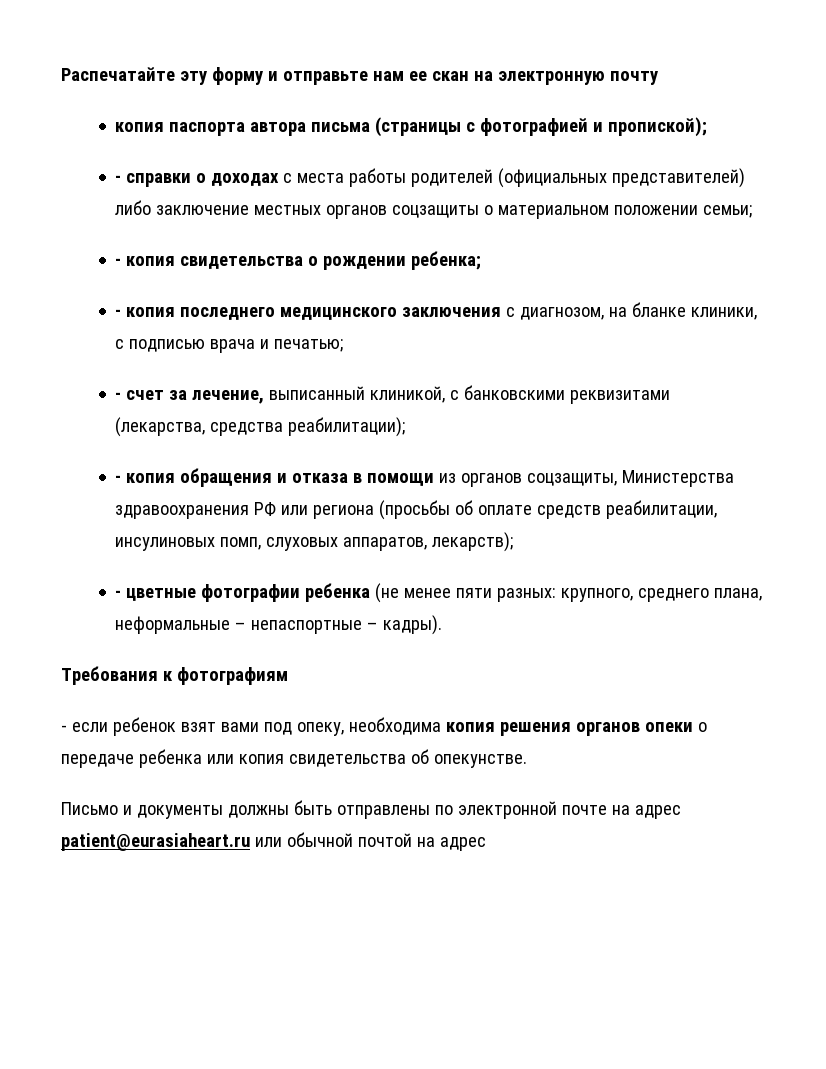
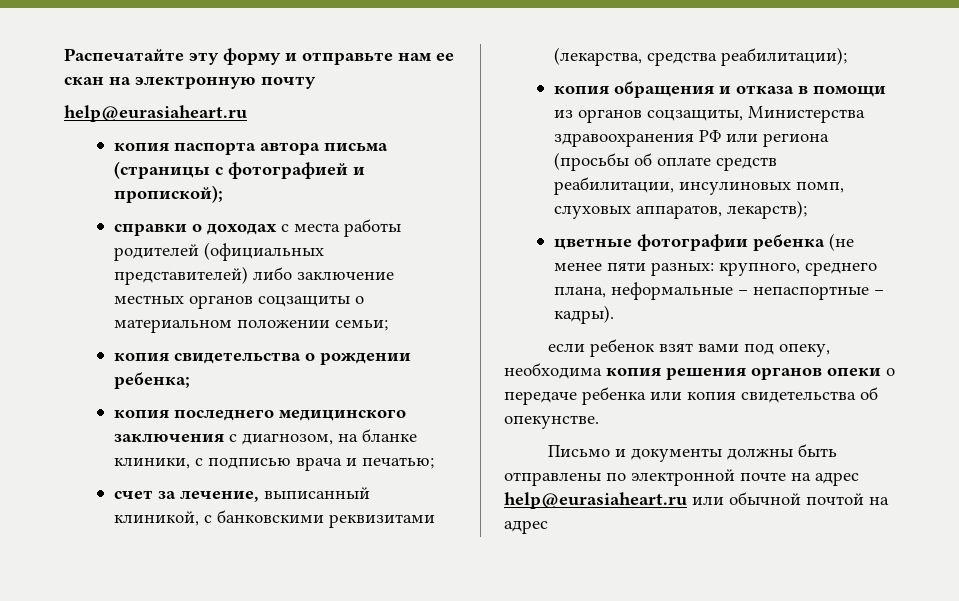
  Распечатайте эту форму и отправьте нам ее скан на электронную почту
+ help@eurasiaheart.ru
- - справки о доходах с места работы родителей (официальных представителей) либо заключение местных органов соцзащиты о материальном положении семьи;
+ справки о доходах с места работы родителей (официальных представителей) либо заключение местных органов соцзащиты о материальном положении семьи;
- - копия свидетельства о рождении ребенка;
+ копия свидетельства о рождении ребенка;
- - копия последнего медицинского заключения с диагнозом, на бланке клиники, с подписью врача и печатью;
+ копия последнего медицинского заключения с диагнозом, на бланке клиники, с подписью врача и печатью;
- - счет за лечение, выписанный клиникой, с банковскими реквизитами (лекарства, средства реабилитации);
+ счет за лечение, выписанный клиникой, с банковскими реквизитами (лекарства, средства реабилитации);
- - копия обращения и отказа в помощи из органов соцзащиты, Министерства здравоохранения РФ или региона (просьбы об оплате средств реабилитации, инсулиновых помп, слуховых аппаратов, лекарств);
+ копия обращения и отказа в помощи из органов соцзащиты, Министерства здравоохранения РФ или региона (просьбы об оплате средств реабилитации, инсулиновых помп, слуховых аппаратов, лекарств);
- - цветные фотографии ребенка (не менее пяти разных: крупного, среднего плана, неформальные – непаспортные – кадры).
+ цветные фотографии ребенка (не менее пяти разных: крупного, среднего плана, неформальные – непаспортные – кадры).
- Требования к фотографиям
- - если ребенок взят вами под опеку, необходима копия решения органов опеки о передаче ребенка или копия свидетельства об опекунстве.
+ если ребенок взят вами под опеку, необходима копия решения органов опеки о передаче ребенка или копия свидетельства об опекунстве.
- Письмо и документы должны быть отправлены по электронной почте на адрес patient@eurasiaheart.ru или обычной почтой на адрес
+ Письмо и документы должны быть отправлены по электронной почте на адрес help@eurasiaheart.ru или обычной почтой на адрес

